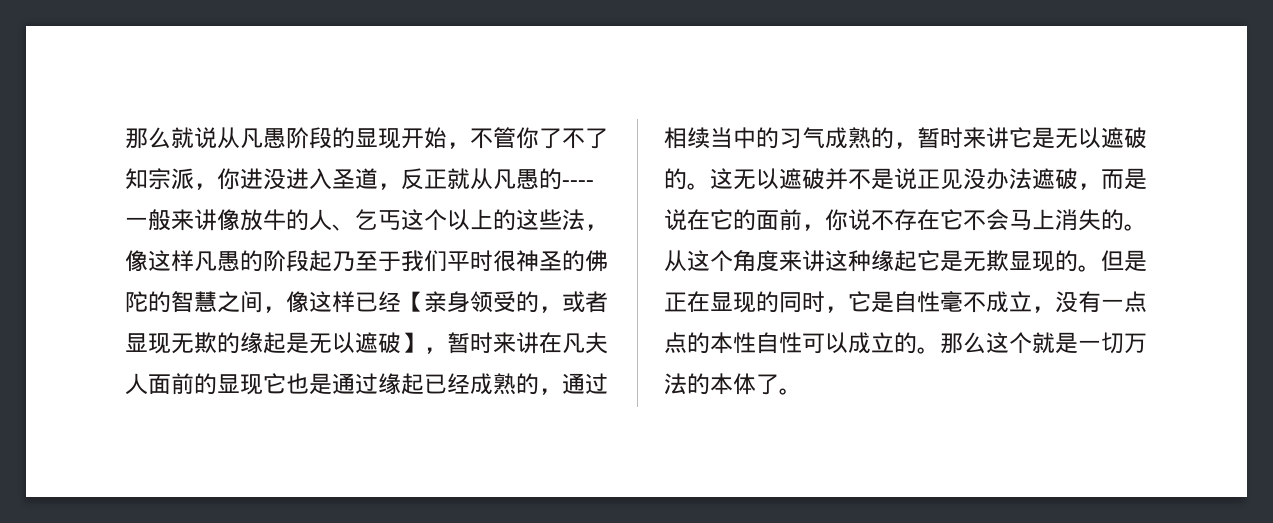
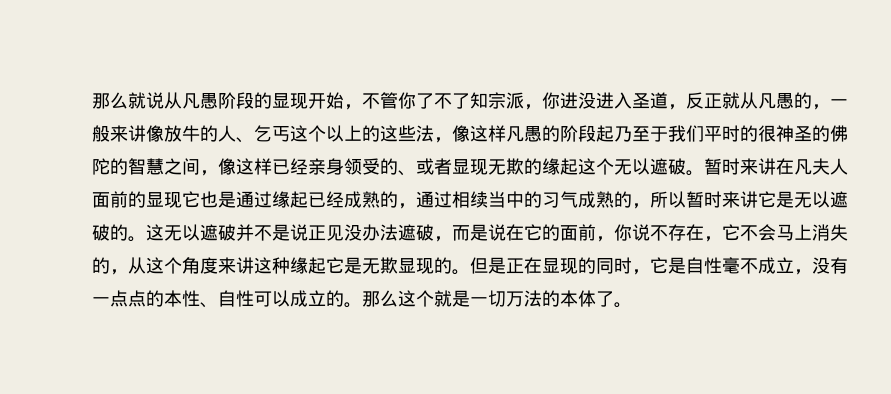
- 那么就说从凡愚阶段的显现开始，不管你了不了知宗派，你进没进入圣道，反正就从凡愚的----一般来讲像放牛的人、乞丐这个以上的这些法，像这样凡愚的阶段起乃至于我们平时很神圣的佛陀的智慧之间，像这样已经【亲身领受的，或者显现无欺的缘起是无以遮破】，暂时来讲在凡夫人面前的显现它也是通过缘起已经成熟的，通过相续当中的习气成熟的，暂时来讲它是无以遮破的。
+ 那么就说从凡愚阶段的显现开始，不管你了不了知宗派，你进没进入圣道，反正就从凡愚的，一般来讲像放牛的人、乞丐这个以上的这些法，像这样凡愚的阶段起乃至于我们平时的很神圣的佛陀的智慧之间，像这样已经亲身领受的、或者显现无欺的缘起这个无以遮破。暂时来讲在凡夫人面前的显现它也是通过缘起已经成熟的，通过相续当中的习气成熟的，所以暂时来讲它是无以遮破的。
- 这无以遮破并不是说正见没办法遮破，而是说在它的面前，你说不存在它不会马上消失的。从这个角度来讲这种缘起它是无欺显现的。
+ 这无以遮破并不是说正见没办法遮破，而是说在它的面前，你说不存在，它不会马上消失的，从这个角度来讲这种缘起它是无欺显现的。
- 但是正在显现的同时，它是自性毫不成立，没有一点点的本性自性可以成立的。
+ 但是正在显现的同时，它是自性毫不成立，没有一点点的本性、自性可以成立的。

